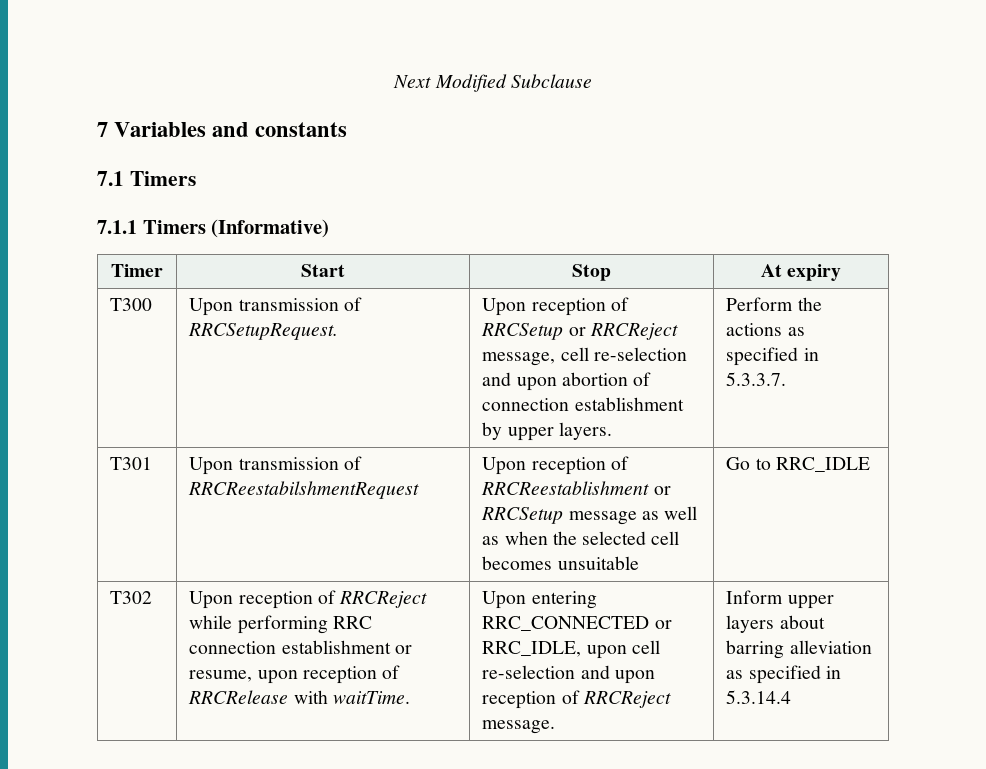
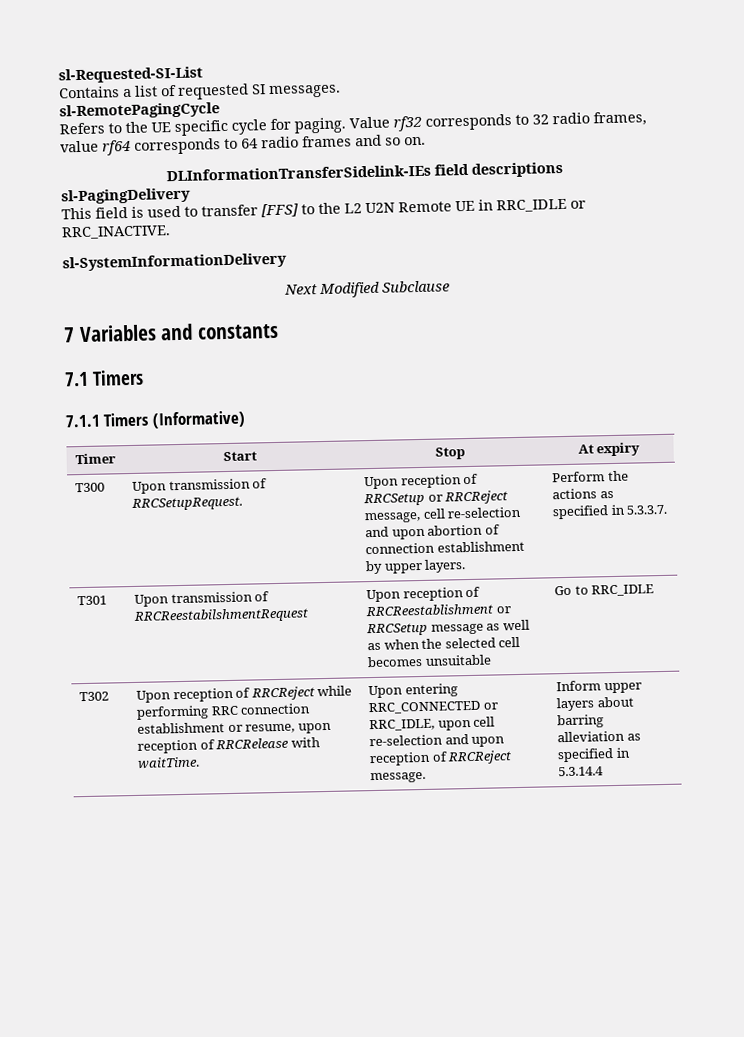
+ sl-Requested-SI-List
+ Contains a list of requested SI messages.
+ sl-RemotePagingCycle
+ Refers to the UE specific cycle for paging. Value rf32 corresponds to 32 radio frames, value rf64 corresponds to 64 radio frames and so on.
+ DLInformationTransferSidelink-IEs field descriptions
+ sl-PagingDelivery
+ This field is used to transfer [FFS] to the L2 U2N Remote UE in RRC_IDLE or RRC_INACTIVE.
+ sl-SystemInformationDelivery

